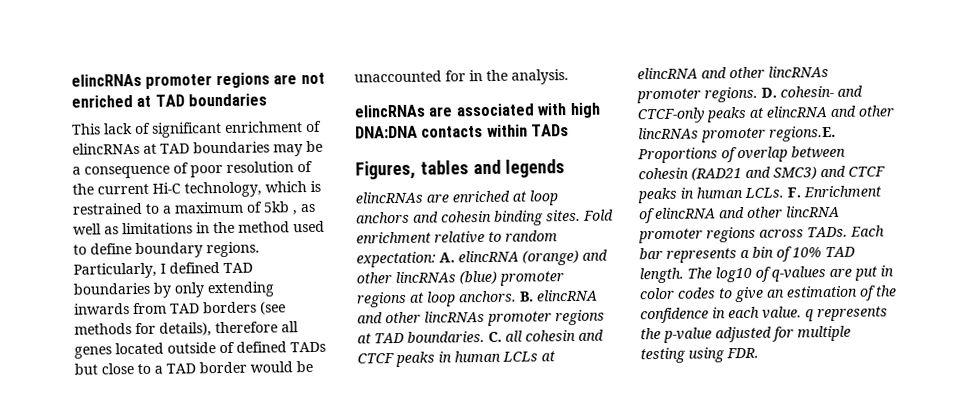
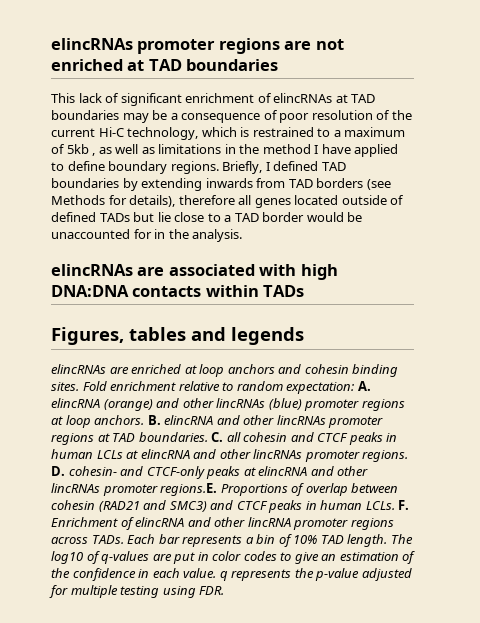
- This lack of significant enrichment of elincRNAs at TAD boundaries may be a consequence of poor resolution of the current Hi-C technology, which is restrained to a maximum of 5kb , as well as limitations in the method used to define boundary regions.
+ This lack of significant enrichment of elincRNAs at TAD boundaries may be a consequence of poor resolution of the current Hi-C technology, which is restrained to a maximum of 5kb , as well as limitations in the method I have applied to define boundary regions.
- Particularly, I defined TAD boundaries by only extending inwards from TAD borders (see methods for details), therefore all genes located outside of defined TADs but close to a TAD border would be unaccounted for in the analysis.
+ Briefly, I defined TAD boundaries by extending inwards from TAD borders (see Methods for details), therefore all genes located outside of defined TADs but lie close to a TAD border would be unaccounted for in the analysis.

